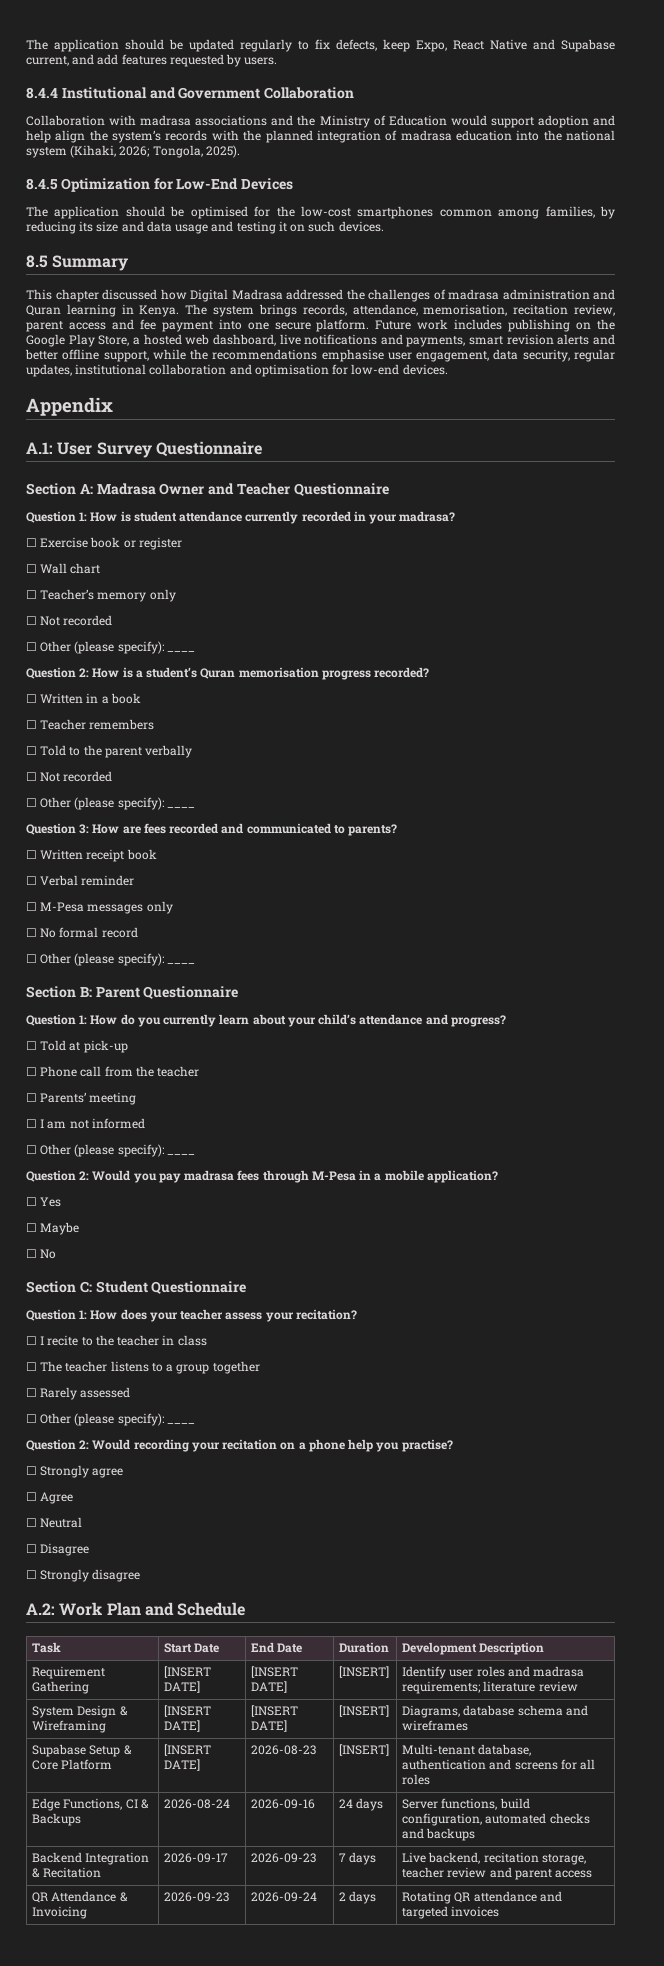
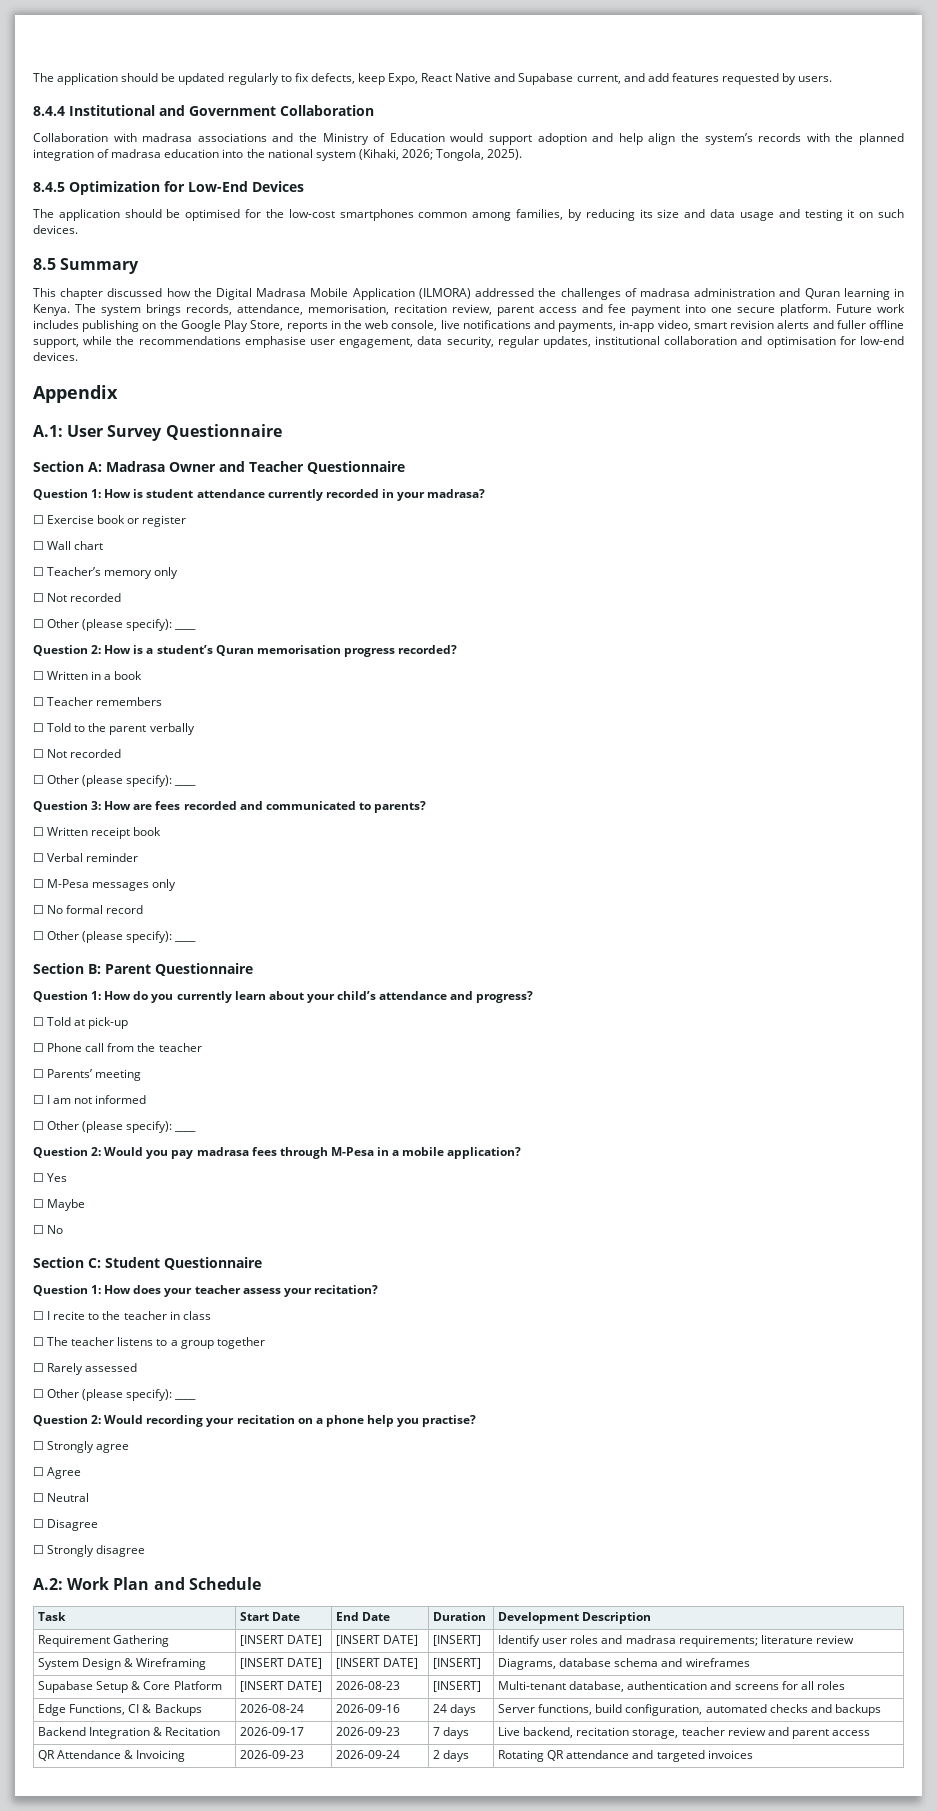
- This chapter discussed how Digital Madrasa addressed the challenges of madrasa administration and Quran learning in Kenya.
+ This chapter discussed how the Digital Madrasa Mobile Application (ILMORA) addressed the challenges of madrasa administration and Quran learning in Kenya.
- Future work includes publishing on the Google Play Store, a hosted web dashboard, live notifications and payments, smart revision alerts and better offline support, while the recommendations emphasise user engagement, data security, regular updates, institutional collaboration and optimisation for low-end devices.
+ Future work includes publishing on the Google Play Store, reports in the web console, live notifications and payments, in-app video, smart revision alerts and fuller offline support, while the recommendations emphasise user engagement, data security, regular updates, institutional collaboration and optimisation for low-end devices.

